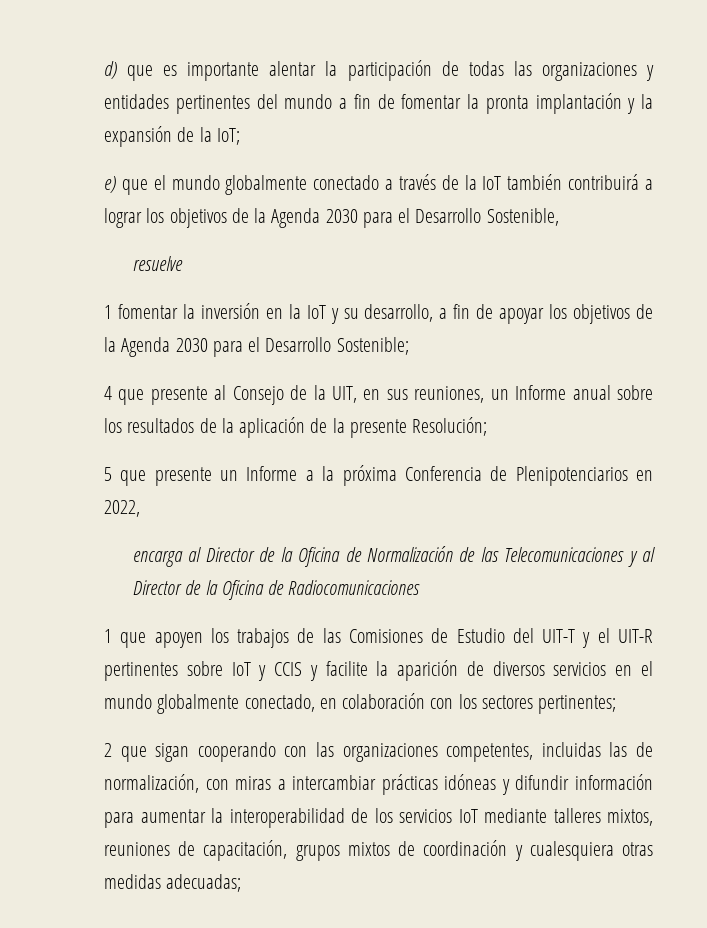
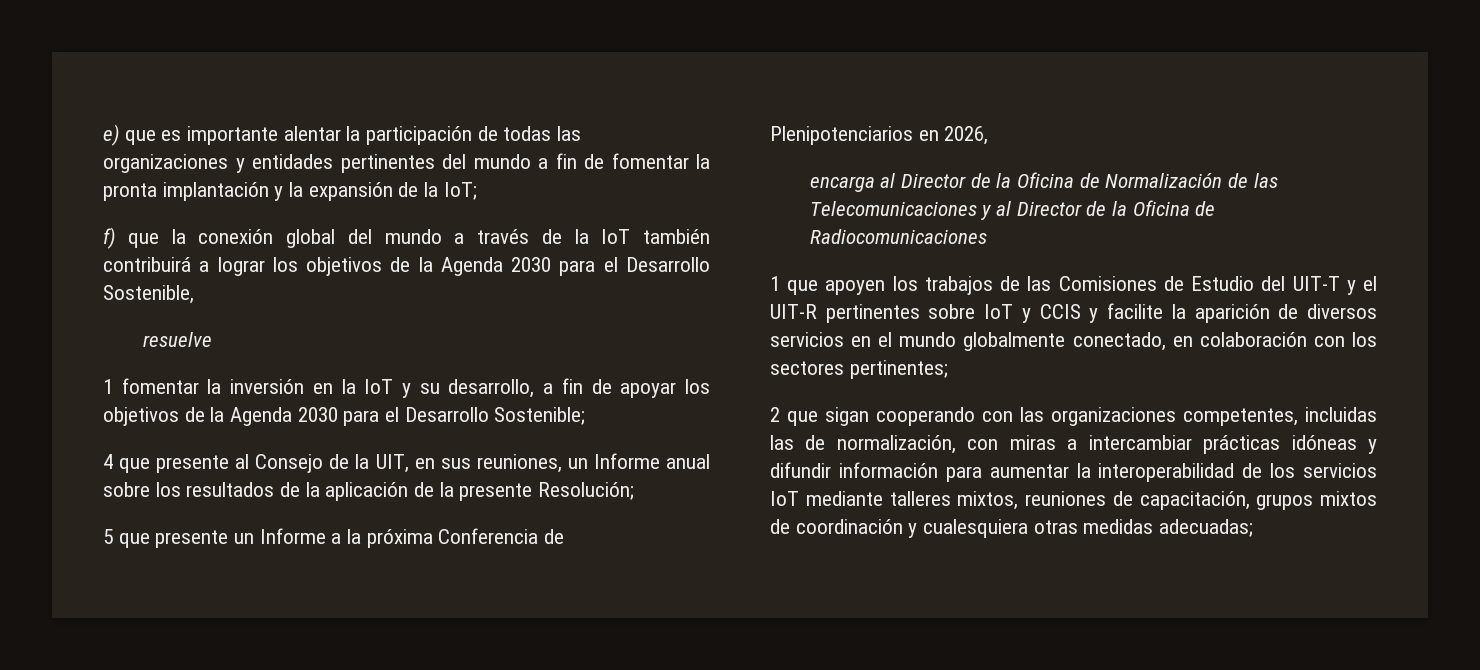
- d) que es importante alentar la participación de todas las organizaciones y entidades pertinentes del mundo a fin de fomentar la pronta implantación y la expansión de la IoT;
+ e) que es importante alentar la participación de todas las organizaciones y entidades pertinentes del mundo a fin de fomentar la pronta implantación y la expansión de la IoT;
- e) que el mundo globalmente conectado a través de la IoT también contribuirá a lograr los objetivos de la Agenda 2030 para el Desarrollo Sostenible,
+ f) que la conexión global del mundo a través de la IoT también contribuirá a lograr los objetivos de la Agenda 2030 para el Desarrollo Sostenible,
- 5 que presente un Informe a la próxima Conferencia de Plenipotenciarios en 2022,
+ 5 que presente un Informe a la próxima Conferencia de Plenipotenciarios en 2026,

